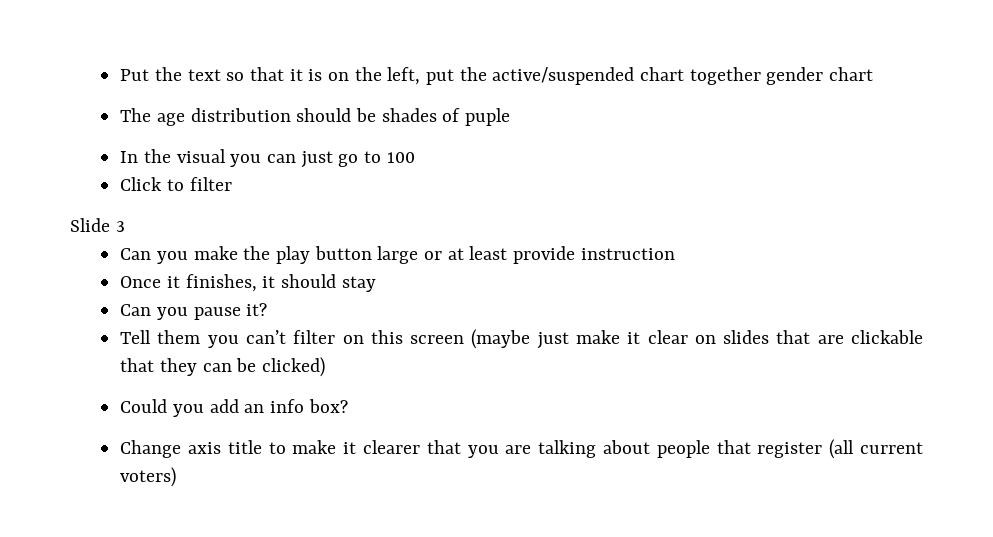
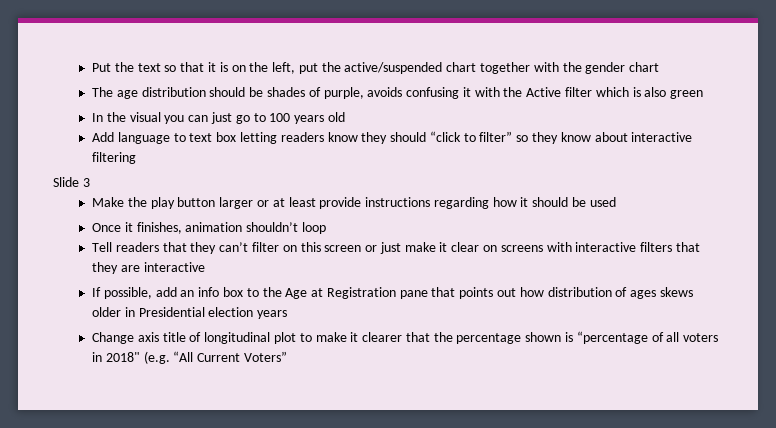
- Put the text so that it is on the left, put the active/suspended chart together gender chart
+ Put the text so that it is on the left, put the active/suspended chart together with the gender chart
- The age distribution should be shades of puple
+ The age distribution should be shades of purple, avoids confusing it with the Active filter which is also green
- In the visual you can just go to 100
- Click to filter
+ In the visual you can just go to 100 years old
+ Add language to text box letting readers know they should “click to filter” so they know about interactive filtering
- Can you make the play button large or at least provide instruction
- Once it finishes, it should stay
- Can you pause it?
- Tell them you can’t filter on this screen (maybe just make it clear on slides that are clickable that they can be clicked)
- Could you add an info box?
+ Make the play button larger or at least provide instructions regarding how it should be used
+ Once it finishes, animation shouldn’t loop
+ Tell readers that they can’t filter on this screen or just make it clear on screens with interactive filters that they are interactive
+ If possible, add an info box to the Age at Registration pane that points out how distribution of ages skews older in Presidential election years
- Change axis title to make it clearer that you are talking about people that register (all current voters)
+ Change axis title of longitudinal plot to make it clearer that the percentage shown is “percentage of all voters in 2018" (e.g. “All Current Voters”

